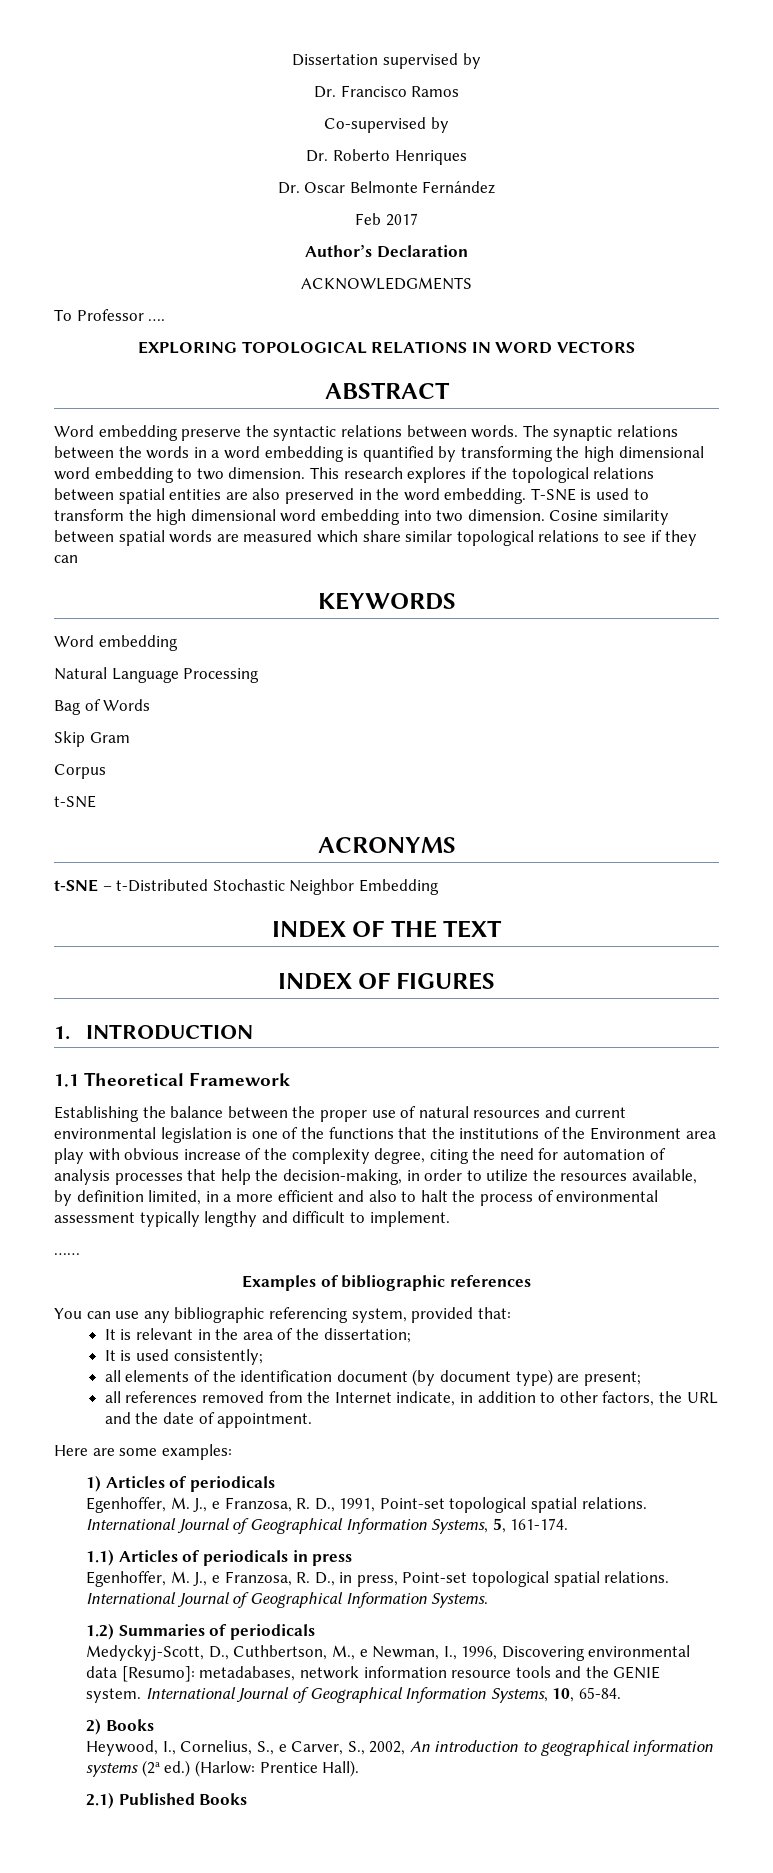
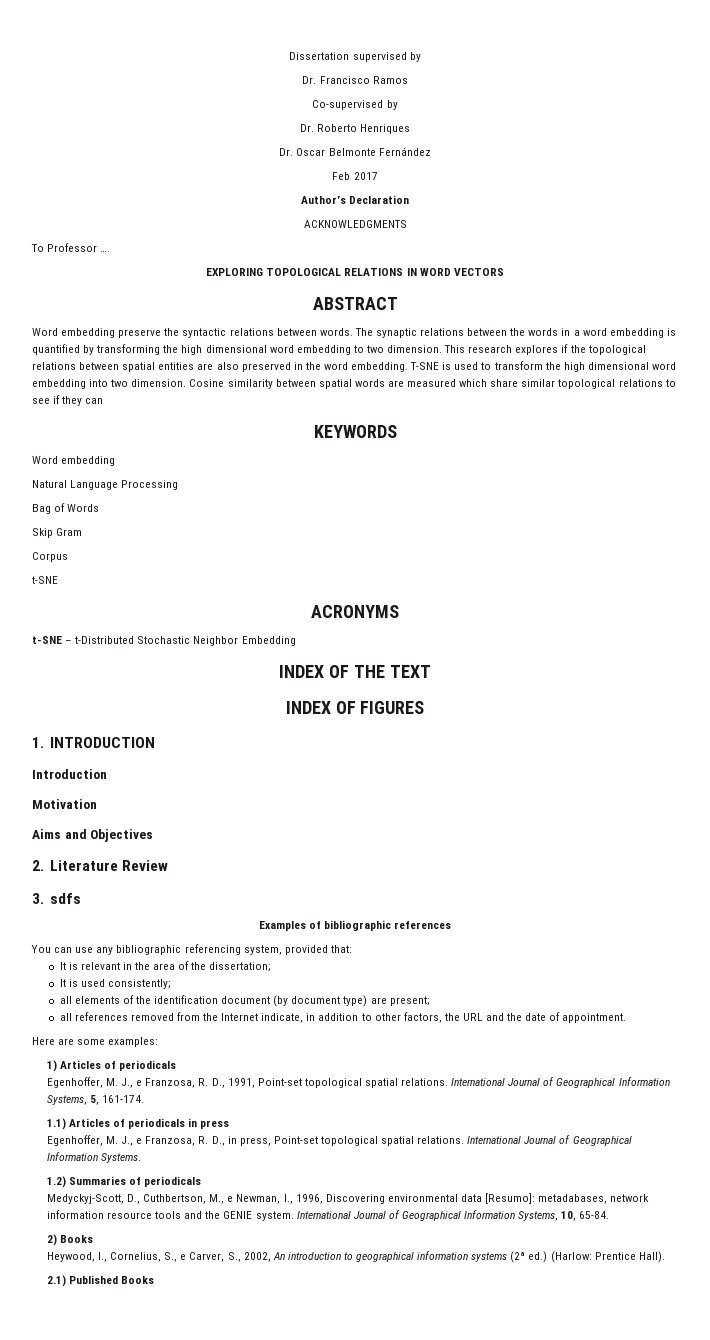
- 1.1 Theoretical Framework
- Establishing the balance between the proper use of natural resources and current environmental legislation is one of the functions that the institutions of the Environment area play with obvious increase of the complexity degree, citing the need for automation of analysis processes that help the decision-making, in order to utilize the resources available, by definition limited, in a more efficient and also to halt the process of environmental assessment typically lengthy and difficult to implement.
- ……
+ Introduction
+ Motivation
+ Aims and Objectives
+ 2. Literature Review
+ 3. sdfs

